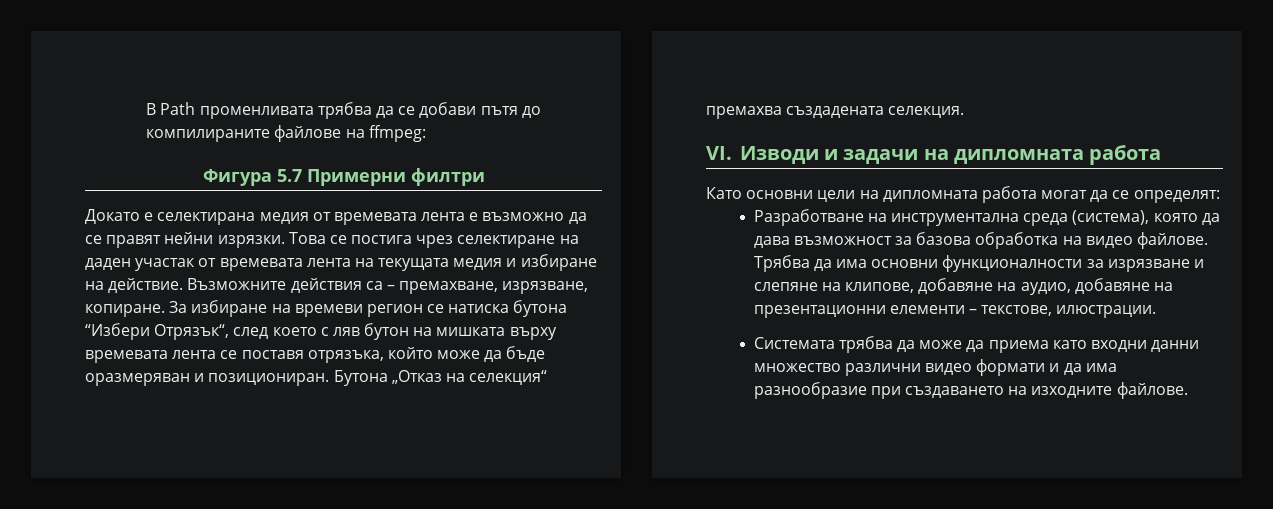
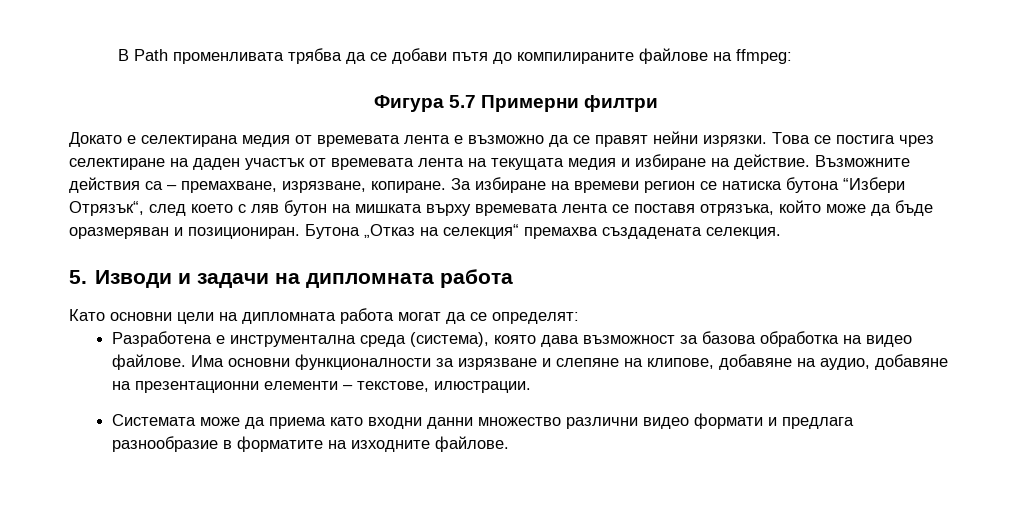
- Това се постига чрез селектиране на даден участак от времевата лента на текущата медия и избиране на действие.
+ Това се постига чрез селектиране на даден участък от времевата лента на текущата медия и избиране на действие.
- VI. Изводи и задачи на дипломната работа
+ 5. Изводи и задачи на дипломната работа
- Разработване на инструментална среда (система), която да дава възможност за базова обработка на видео файлове.
+ Разработена е инструментална среда (система), която дава възможност за базова обработка на видео файлове.
- Трябва да има основни функционалности за изрязване и слепяне на клипове, добавяне на аудио, добавяне на презентационни елементи – текстове, илюстрации.
+ Има основни функционалности за изрязване и слепяне на клипове, добавяне на аудио, добавяне на презентационни елементи – текстове, илюстрации.
- Системата трябва да може да приема като входни данни множество различни видео формати и да има разнообразие при създаването на изходните файлове.
+ Системата може да приема като входни данни множество различни видео формати и предлага разнообразие в форматите на изходните файлове.

